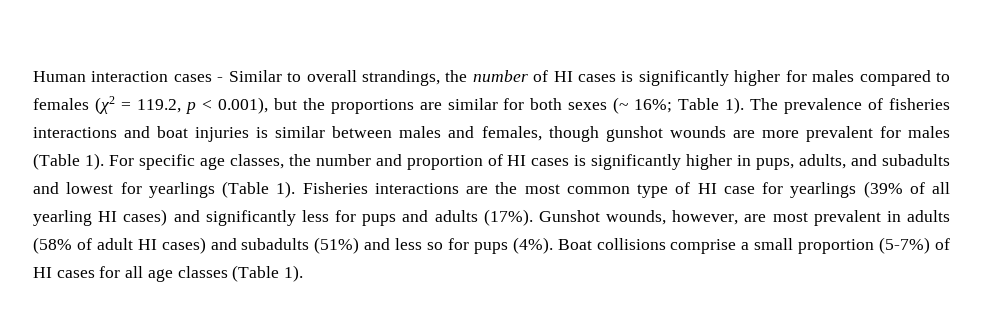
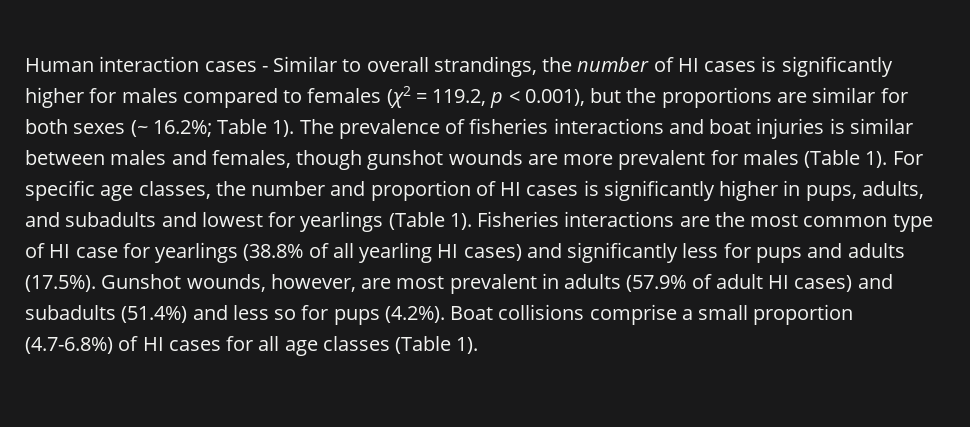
- Human interaction cases - Similar to overall strandings, the number of HI cases is significantly higher for males compared to females (χ2 = 119.2, p < 0.001), but the proportions are similar for both sexes (~ 16%; Table 1).
+ Human interaction cases - Similar to overall strandings, the number of HI cases is significantly higher for males compared to females (χ2 = 119.2, p < 0.001), but the proportions are similar for both sexes (~ 16.2%; Table 1).
- Fisheries interactions are the most common type of HI case for yearlings (39% of all yearling HI cases) and significantly less for pups and adults (17%). Gunshot wounds, however, are most prevalent in adults (58% of adult HI cases) and subadults (51%) and less so for pups (4%). Boat collisions comprise a small proportion (5-7%) of HI cases for all age classes (Table 1).
+ Fisheries interactions are the most common type of HI case for yearlings (38.8% of all yearling HI cases) and significantly less for pups and adults (17.5%). Gunshot wounds, however, are most prevalent in adults (57.9% of adult HI cases) and subadults (51.4%) and less so for pups (4.2%). Boat collisions comprise a small proportion (4.7-6.8%) of HI cases for all age classes (Table 1).

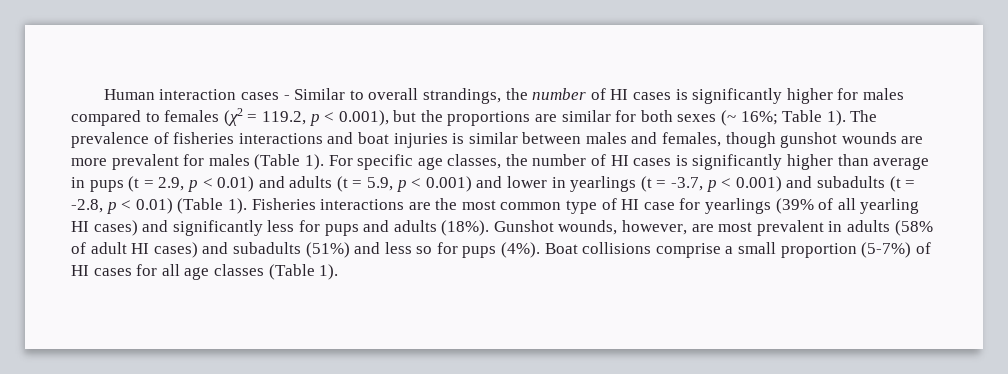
- Human interaction cases - Similar to overall strandings, the number of HI cases is significantly higher for males compared to females (χ2 = 119.2, p < 0.001), but the proportions are similar for both sexes (~ 16.2%; Table 1).
+ Human interaction cases - Similar to overall strandings, the number of HI cases is significantly higher for males compared to females (χ2 = 119.2, p < 0.001), but the proportions are similar for both sexes (~ 16%; Table 1).
- For specific age classes, the number and proportion of HI cases is significantly higher in pups, adults, and subadults and lowest for yearlings (Table 1).
+ For specific age classes, the number of HI cases is significantly higher than average in pups (t = 2.9, p < 0.01) and adults (t = 5.9, p < 0.001) and lower in yearlings (t = -3.7, p < 0.001) and subadults (t = -2.8, p < 0.01) (Table 1).
- Fisheries interactions are the most common type of HI case for yearlings (38.8% of all yearling HI cases) and significantly less for pups and adults (17.5%). Gunshot wounds, however, are most prevalent in adults (57.9% of adult HI cases) and subadults (51.4%) and less so for pups (4.2%). Boat collisions comprise a small proportion (4.7-6.8%) of HI cases for all age classes (Table 1).
+ Fisheries interactions are the most common type of HI case for yearlings (39% of all yearling HI cases) and significantly less for pups and adults (18%). Gunshot wounds, however, are most prevalent in adults (58% of adult HI cases) and subadults (51%) and less so for pups (4%). Boat collisions comprise a small proportion (5-7%) of HI cases for all age classes (Table 1).

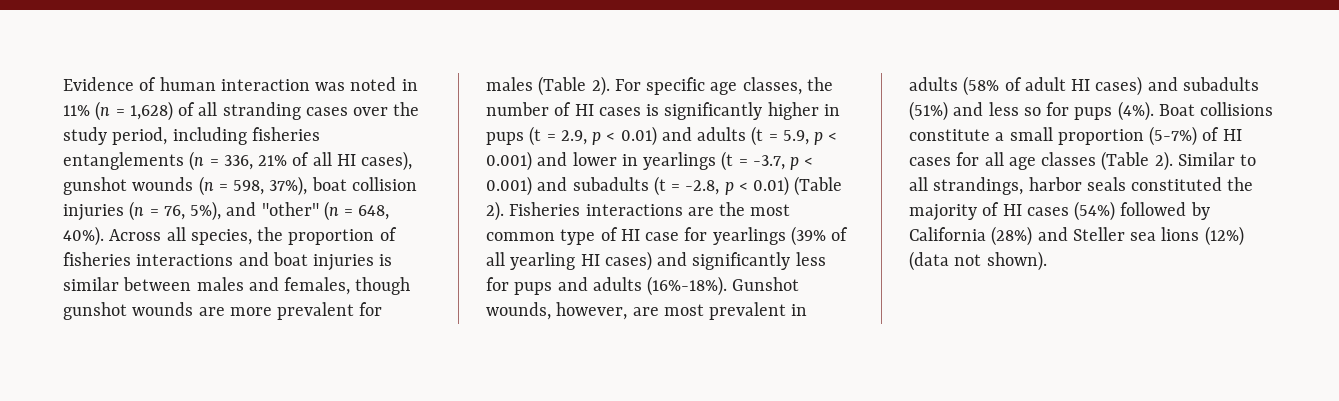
- Human interaction cases - Similar to overall strandings, the number of HI cases is significantly higher for males compared to females (χ2 = 119.2, p < 0.001), but the proportions are similar for both sexes (~ 16%; Table 1). The prevalence of fisheries interactions and boat injuries is similar between males and females, though gunshot wounds are more prevalent for males (Table 1).
+ Evidence of human interaction was noted in 11% (n = 1,628) of all stranding cases over the study period, including fisheries entanglements (n = 336, 21% of all HI cases), gunshot wounds (n = 598, 37%), boat collision injuries (n = 76, 5%), and "other" (n = 648, 40%). Across all species, the proportion of fisheries interactions and boat injuries is similar between males and females, though gunshot wounds are more prevalent for males (Table 2).
- For specific age classes, the number of HI cases is significantly higher than average in pups (t = 2.9, p < 0.01) and adults (t = 5.9, p < 0.001) and lower in yearlings (t = -3.7, p < 0.001) and subadults (t = -2.8, p < 0.01) (Table 1).
+ For specific age classes, the number of HI cases is significantly higher in pups (t = 2.9, p < 0.01) and adults (t = 5.9, p < 0.001) and lower in yearlings (t = -3.7, p < 0.001) and subadults (t = -2.8, p < 0.01) (Table 2).
- Fisheries interactions are the most common type of HI case for yearlings (39% of all yearling HI cases) and significantly less for pups and adults (18%).
+ Fisheries interactions are the most common type of HI case for yearlings (39% of all yearling HI cases) and significantly less for pups and adults (16%-18%).
- Boat collisions comprise a small proportion (5-7%) of HI cases for all age classes (Table 1).
+ Boat collisions constitute a small proportion (5-7%) of HI cases for all age classes (Table 2). Similar to all strandings, harbor seals constituted the majority of HI cases (54%) followed by California (28%) and Steller sea lions (12%) (data not shown).

